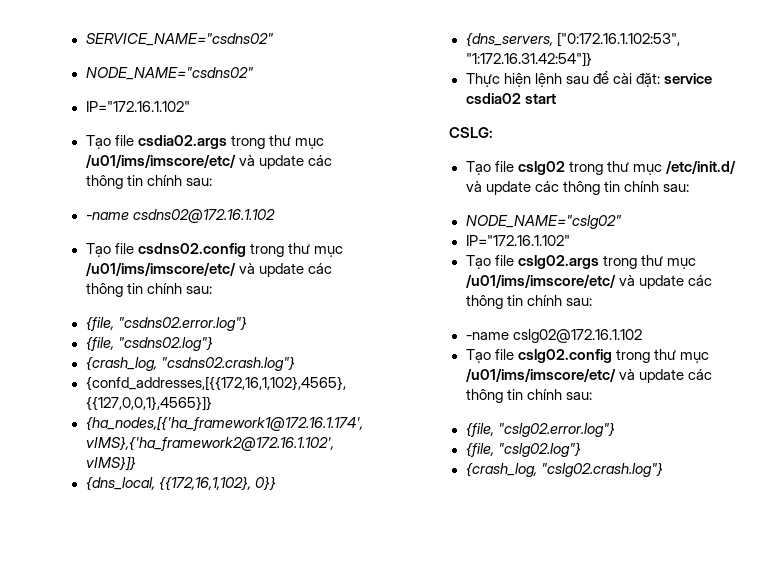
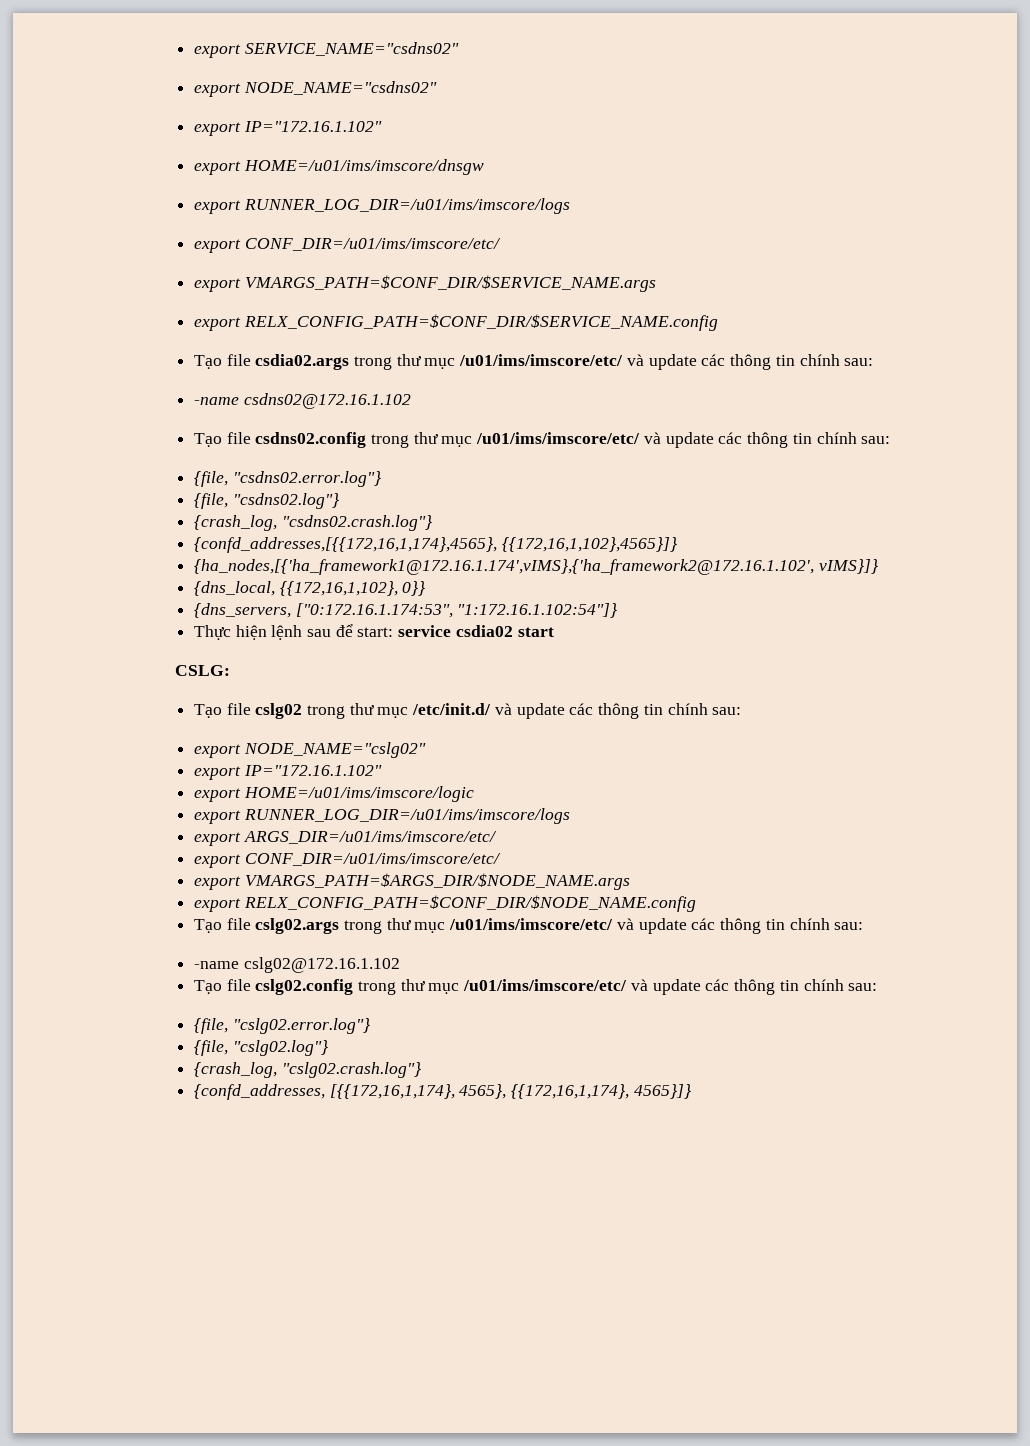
- SERVICE_NAME="csdns02"
+ export SERVICE_NAME="csdns02"
- NODE_NAME="csdns02"
- IP="172.16.1.102"
+ export NODE_NAME="csdns02"
+ export IP="172.16.1.102"
+ export HOME=/u01/ims/imscore/dnsgw
+ export RUNNER_LOG_DIR=/u01/ims/imscore/logs
+ export CONF_DIR=/u01/ims/imscore/etc/
+ export VMARGS_PATH=$CONF_DIR/$SERVICE_NAME.args
+ export RELX_CONFIG_PATH=$CONF_DIR/$SERVICE_NAME.config
- {confd_addresses,[{{172,16,1,102},4565}, {{127,0,0,1},4565}]}
+ {confd_addresses,[{{172,16,1,174},4565}, {{172,16,1,102},4565}]}
- {dns_servers, ["0:172.16.1.102:53", "1:172.16.31.42:54"]}
+ {dns_servers, ["0:172.16.1.174:53", "1:172.16.1.102:54"]}
- Thực hiện lệnh sau để cài đặt: service csdia02 start
+ Thực hiện lệnh sau để start: service csdia02 start
- NODE_NAME="cslg02"
- IP="172.16.1.102"
+ export NODE_NAME="cslg02"
+ export IP="172.16.1.102"
+ export HOME=/u01/ims/imscore/logic
+ export RUNNER_LOG_DIR=/u01/ims/imscore/logs
+ export ARGS_DIR=/u01/ims/imscore/etc/
+ export CONF_DIR=/u01/ims/imscore/etc/
+ export VMARGS_PATH=$ARGS_DIR/$NODE_NAME.args
+ export RELX_CONFIG_PATH=$CONF_DIR/$NODE_NAME.config
+ {confd_addresses, [{{172,16,1,174}, 4565}, {{172,16,1,174}, 4565}]}

